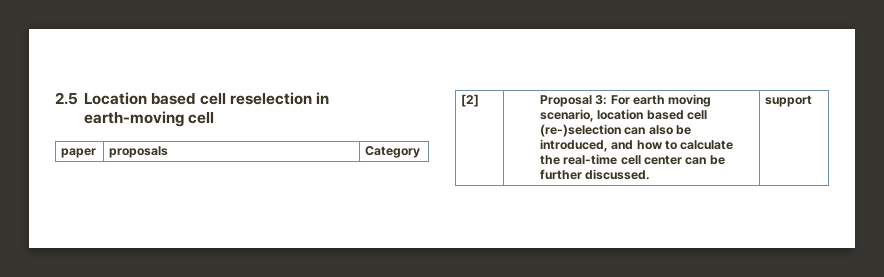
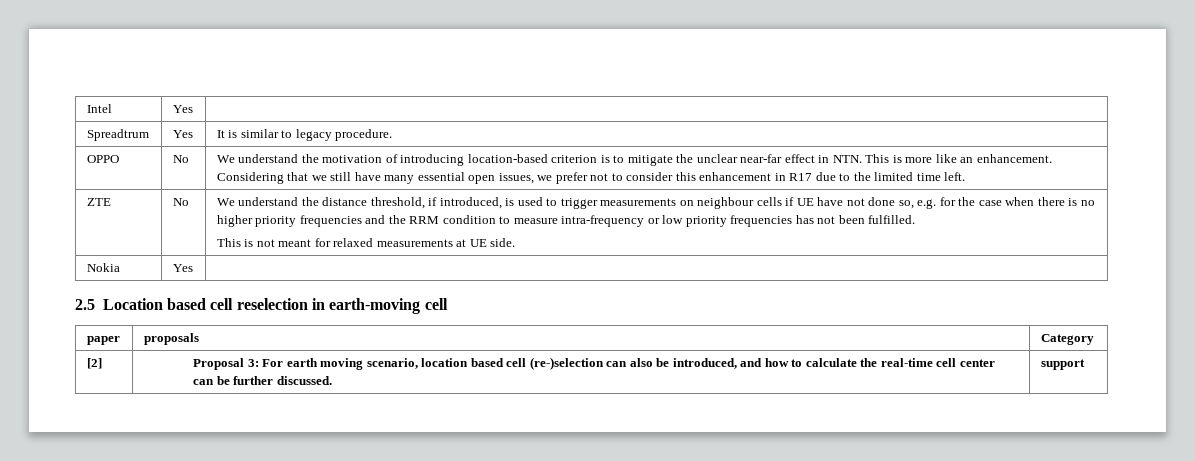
+ Intel | Yes |
+ Spreadtrum | Yes | It is similar to legacy procedure.
+ OPPO | No | We understand the motivation of introducing location-based criterion is to mitigate the unclear near-far effect in NTN. This is more like an enhancement. Considering that we still have many essential open issues, we prefer not to consider this enhancement in R17 due to the limited time left.
+ ZTE | No | We understand the distance threshold, if introduced, is used to trigger measurements on neighbour cells if UE have not done so, e.g. for the case when there is no higher priority frequencies and the RRM condition to measure intra-frequency or low priority frequencies has not been fulfilled.
+ This is not meant for relaxed measurements at UE side.
+ Nokia | Yes |

